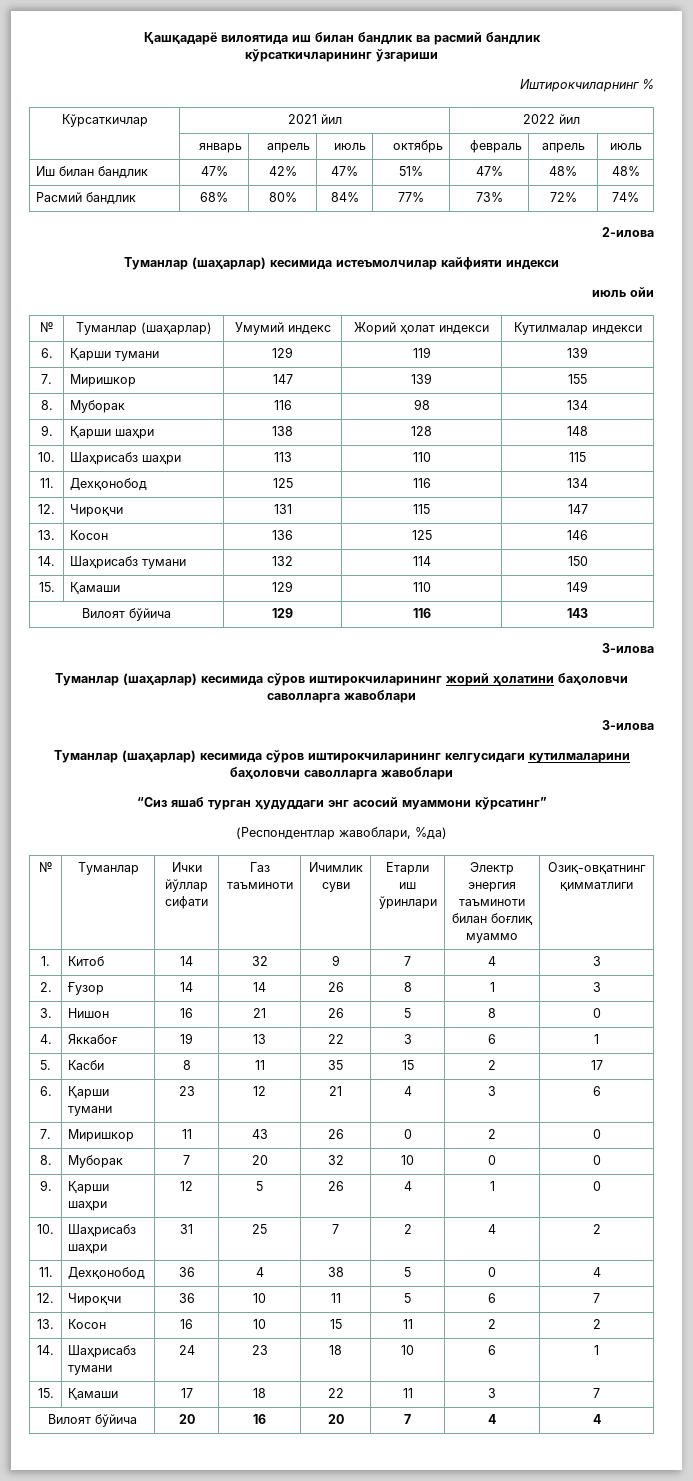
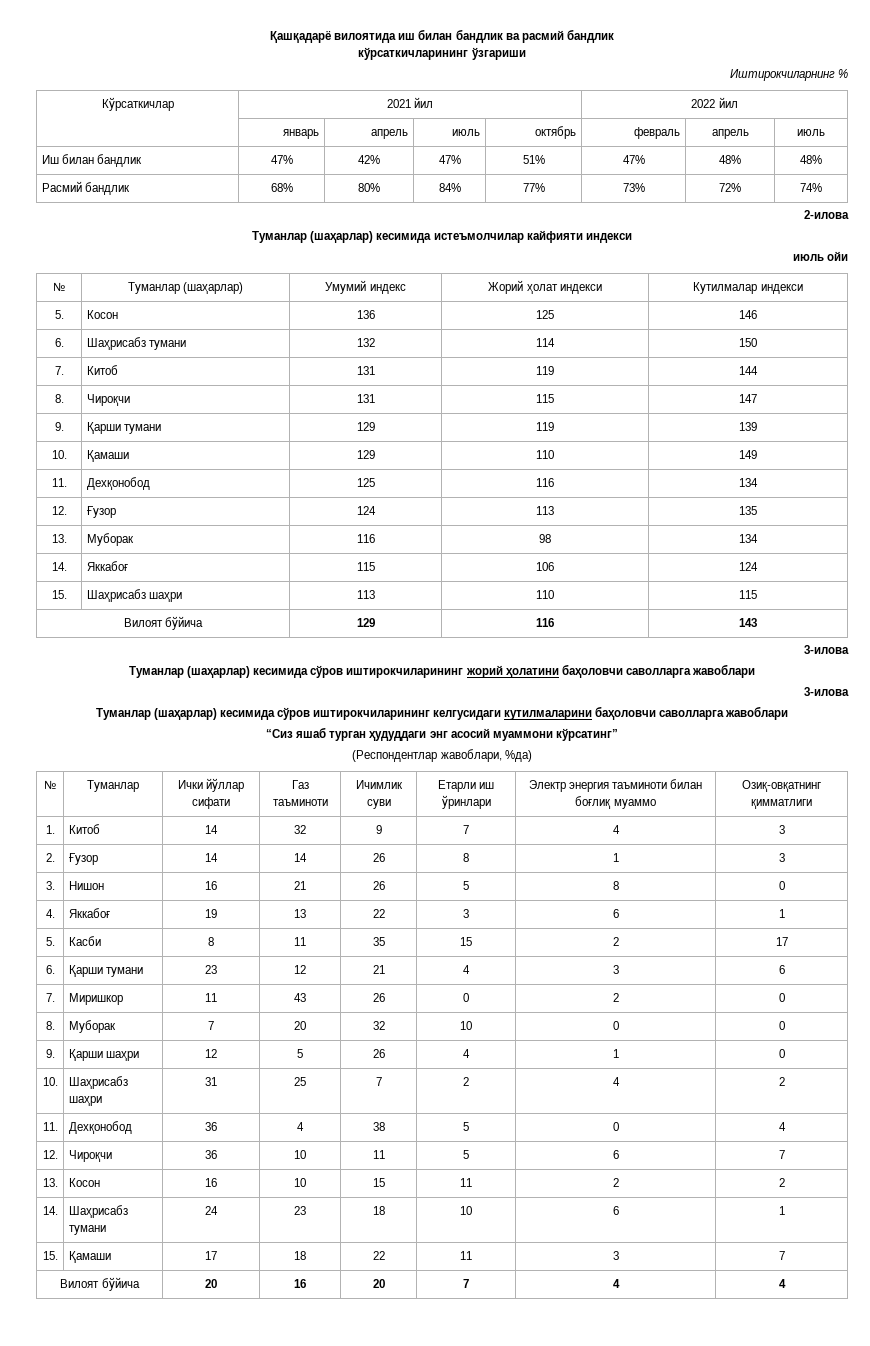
- 6. | Қарши тумани | 129 | 119 | 139
+ 5. | Косон | 136 | 125 | 146
+ 6. | Шаҳрисабз тумани | 132 | 114 | 150
+ 7. | Китоб | 131 | 119 | 144
+ 8. | Чироқчи | 131 | 115 | 147
+ 9. | Қарши тумани | 129 | 119 | 139
- 7. | Миришкор | 147 | 139 | 155
- 8. | Муборак | 116 | 98 | 134
- 9. | Қарши шаҳри | 138 | 128 | 148
- 10. | Шаҳрисабз шаҳри | 113 | 110 | 115
+ 10. | Қамаши | 129 | 110 | 149
- 12. | Чироқчи | 131 | 115 | 147
- 13. | Косон | 136 | 125 | 146
- 14. | Шаҳрисабз тумани | 132 | 114 | 150
- 15. | Қамаши | 129 | 110 | 149
+ 12. | Ғузор | 124 | 113 | 135
+ 13. | Муборак | 116 | 98 | 134
+ 14. | Яккабоғ | 115 | 106 | 124
+ 15. | Шаҳрисабз шаҳри | 113 | 110 | 115

